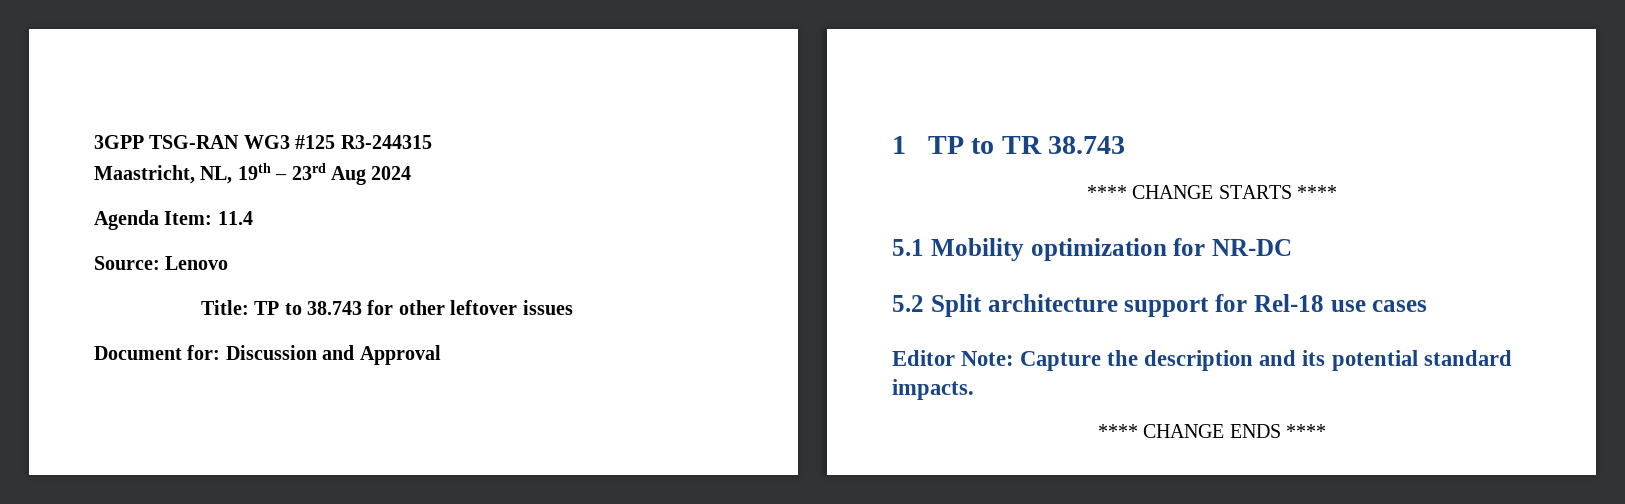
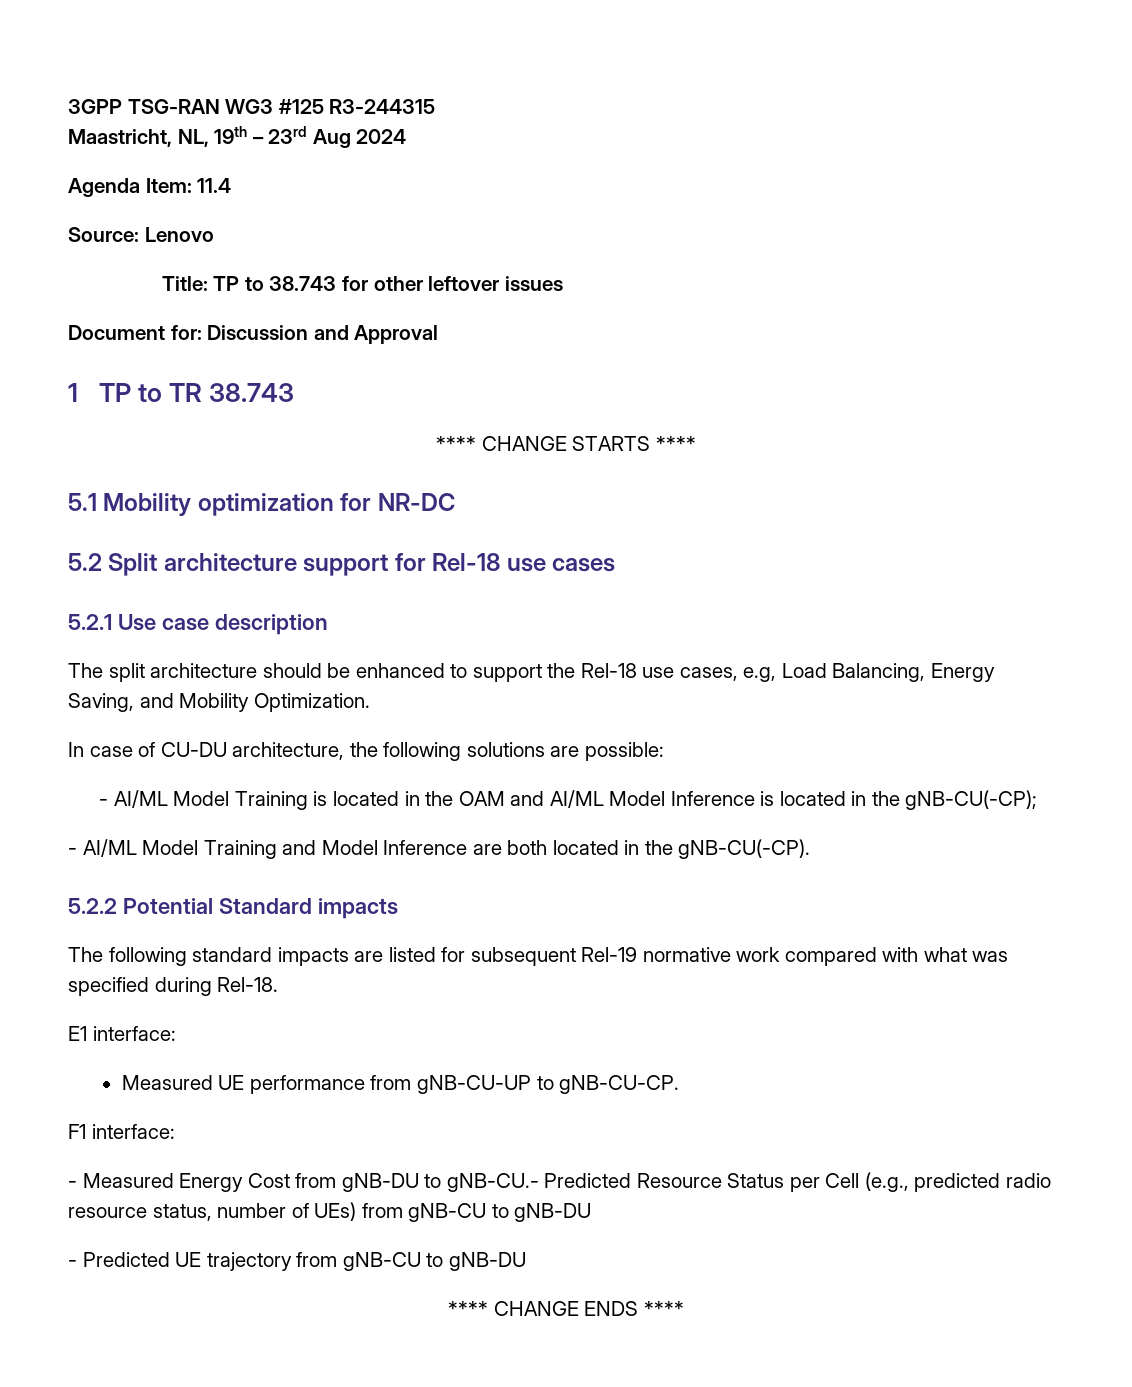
- Editor Note: Capture the description and its potential standard impacts.
+ 5.2.1 Use case description
+ The split architecture should be enhanced to support the Rel-18 use cases, e.g, Load Balancing, Energy Saving, and Mobility Optimization.
+ In case of CU-DU architecture, the following solutions are possible:
+ - AI/ML Model Training is located in the OAM and AI/ML Model Inference is located in the gNB-CU(-CP);
+ - AI/ML Model Training and Model Inference are both located in the gNB-CU(-CP).
+ 5.2.2 Potential Standard impacts
+ The following standard impacts are listed for subsequent Rel-19 normative work compared with what was specified during Rel-18.
+ E1 interface:
+ Measured UE performance from gNB-CU-UP to gNB-CU-CP.
+ F1 interface:
+ - Measured Energy Cost from gNB-DU to gNB-CU.- Predicted Resource Status per Cell (e.g., predicted radio resource status, number of UEs) from gNB-CU to gNB-DU
+ - Predicted UE trajectory from gNB-CU to gNB-DU

